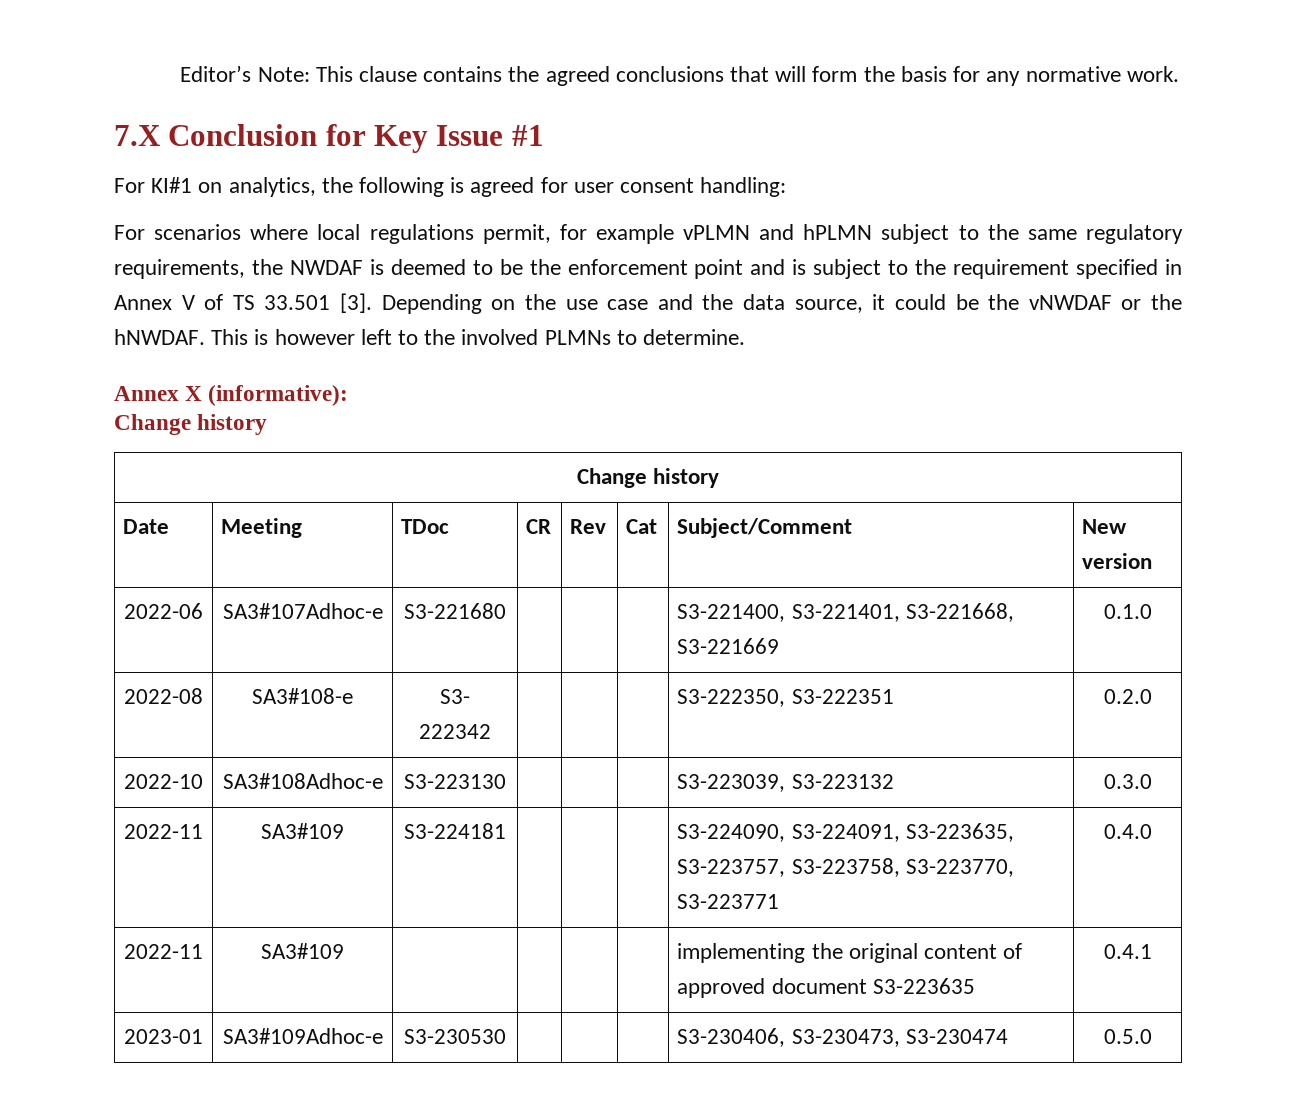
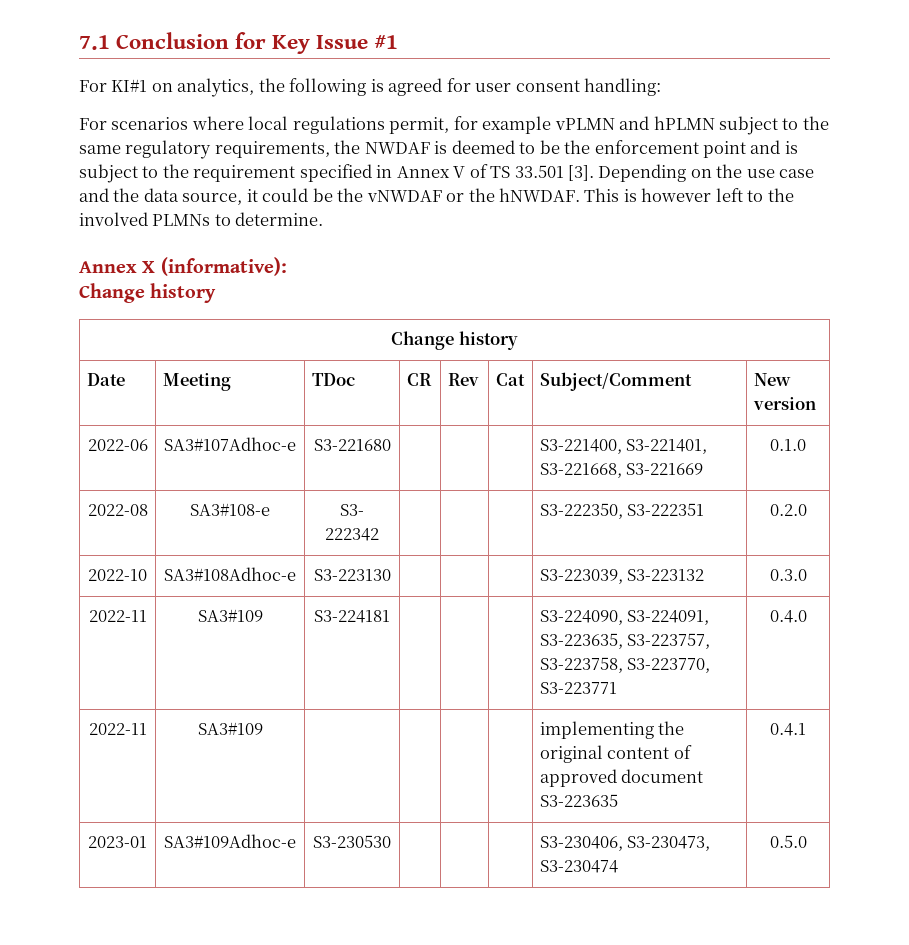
- Editor’s Note: This clause contains the agreed conclusions that will form the basis for any normative work.
- 7.X Conclusion for Key Issue #1
+ 7.1 Conclusion for Key Issue #1

